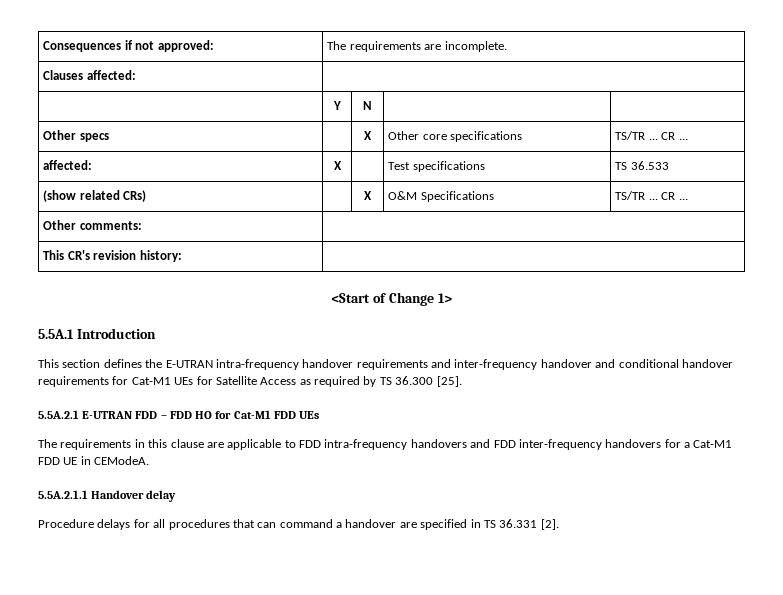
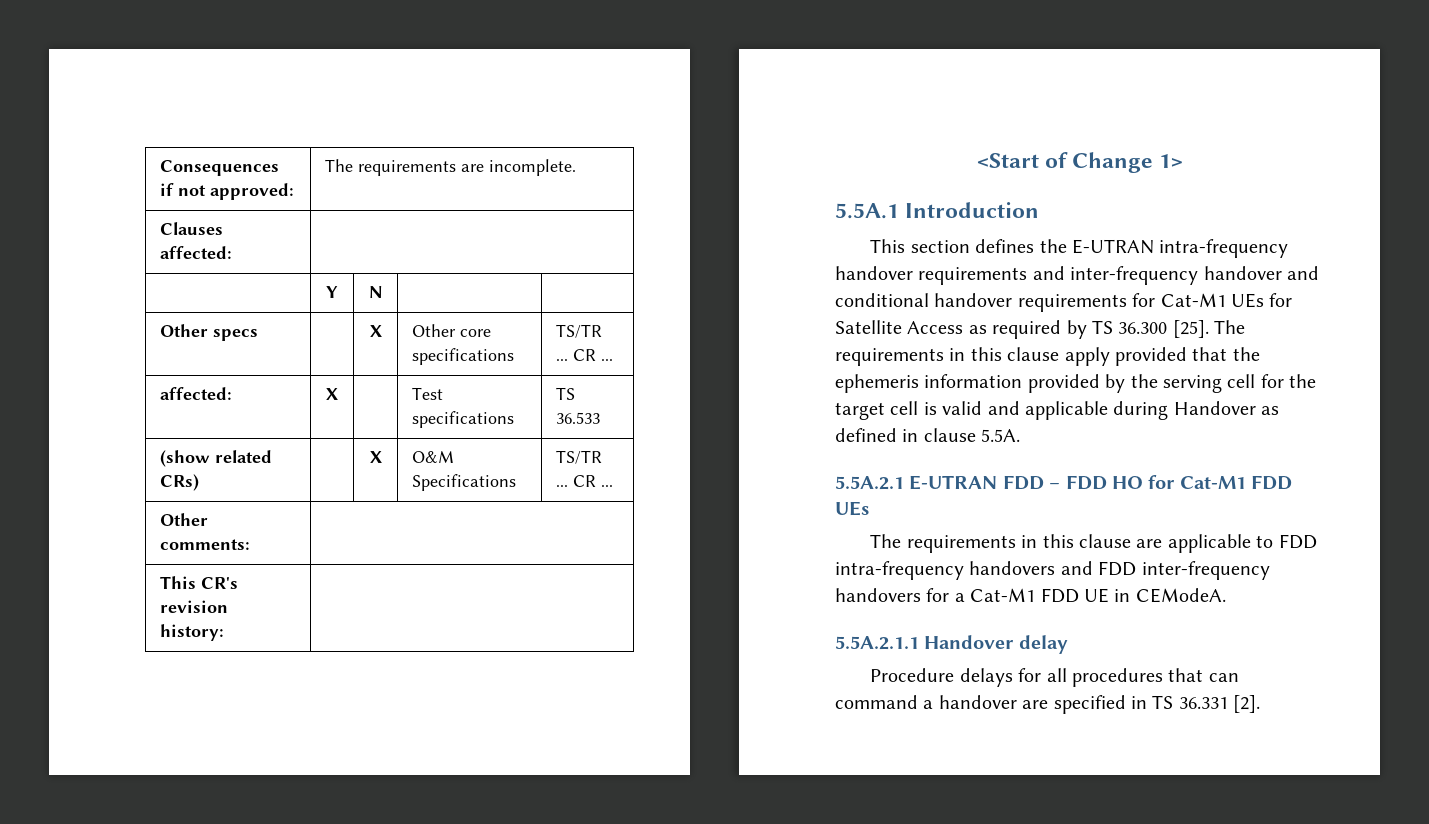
+ The requirements in this clause apply provided that the ephemeris information provided by the serving cell for the target cell is valid and applicable during Handover as defined in clause 5.5A.

